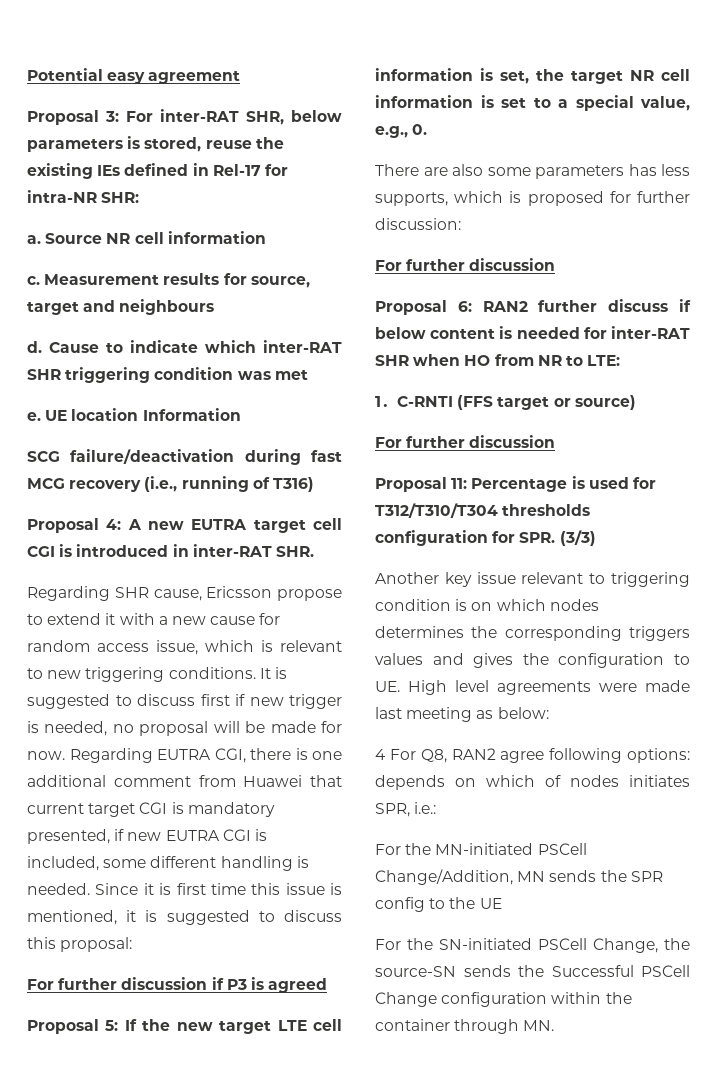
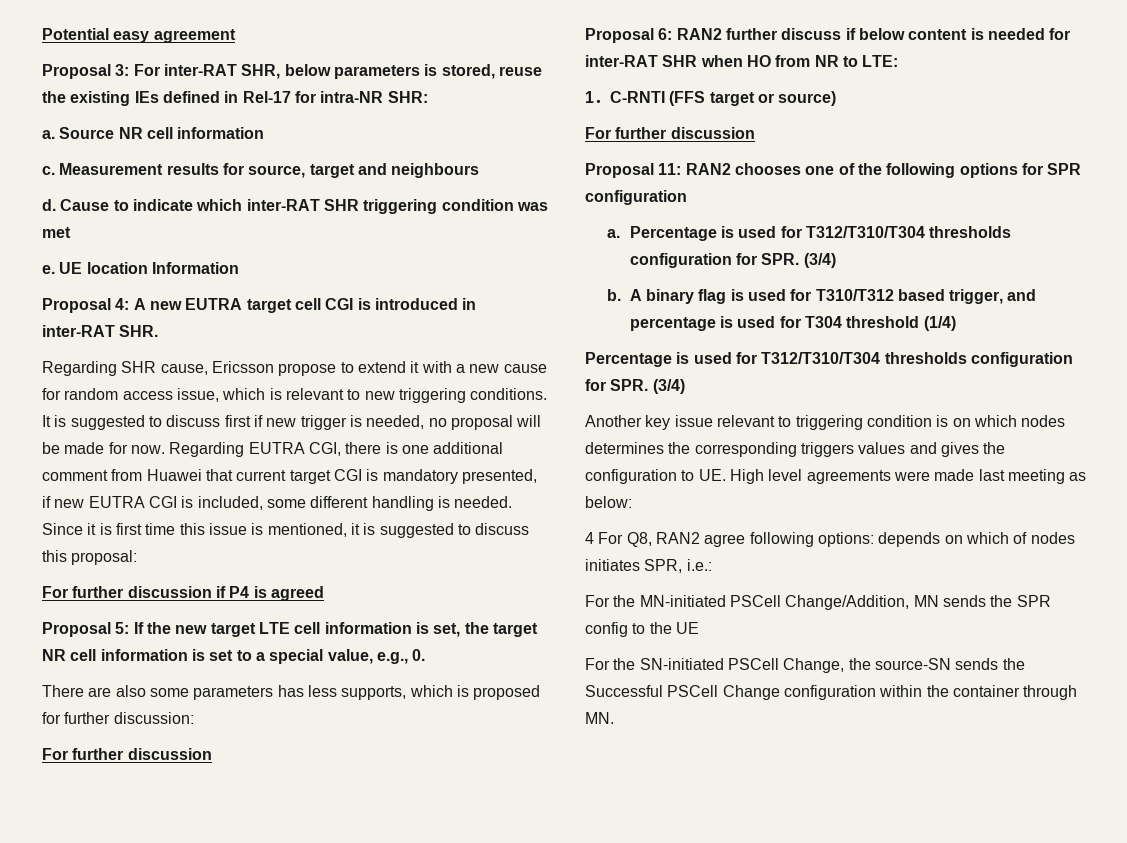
- SCG failure/deactivation during fast MCG recovery (i.e., running of T316)
- For further discussion if P3 is agreed
+ For further discussion if P4 is agreed
- Proposal 11: Percentage is used for T312/T310/T304 thresholds configuration for SPR. (3/3)
+ Proposal 11: RAN2 chooses one of the following options for SPR configuration
+ a. Percentage is used for T312/T310/T304 thresholds configuration for SPR. (3/4)
+ b. A binary flag is used for T310/T312 based trigger, and percentage is used for T304 threshold (1/4)
+ Percentage is used for T312/T310/T304 thresholds configuration for SPR. (3/4)

